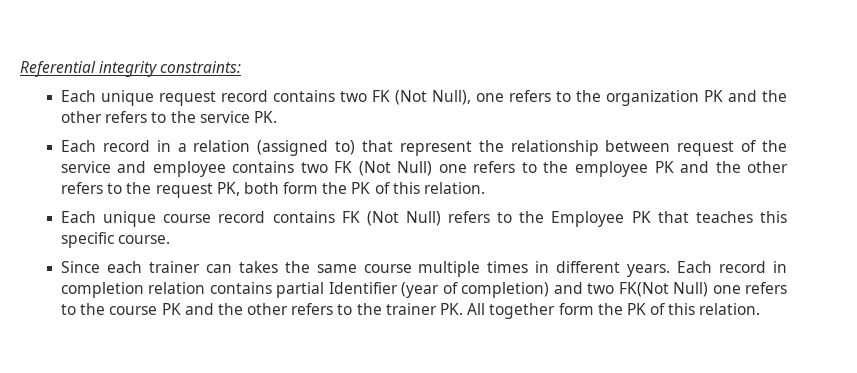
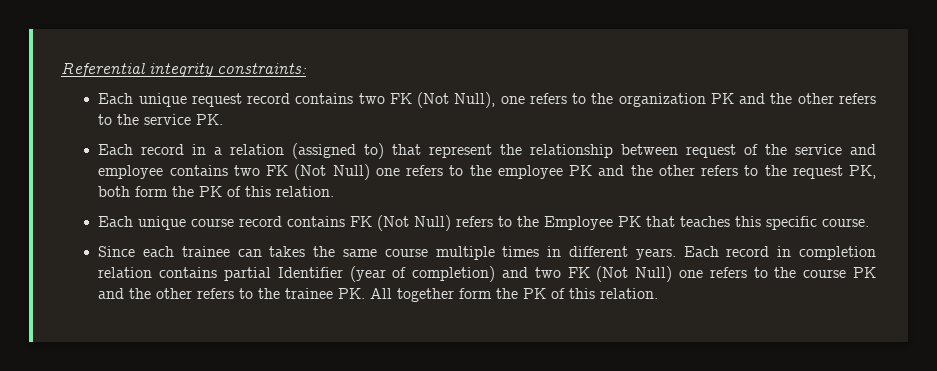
- Since each trainer can takes the same course multiple times in different years.
+ Since each trainee can takes the same course multiple times in different years.
- Each record in completion relation contains partial Identifier (year of completion) and two FK(Not Null) one refers to the course PK and the other refers to the trainer PK. All together form the PK of this relation.
+ Each record in completion relation contains partial Identifier (year of completion) and two FK (Not Null) one refers to the course PK and the other refers to the trainee PK. All together form the PK of this relation.

